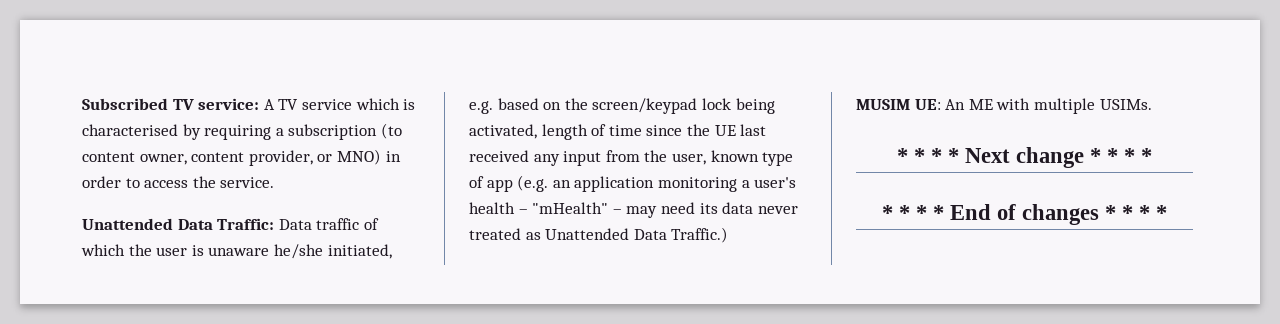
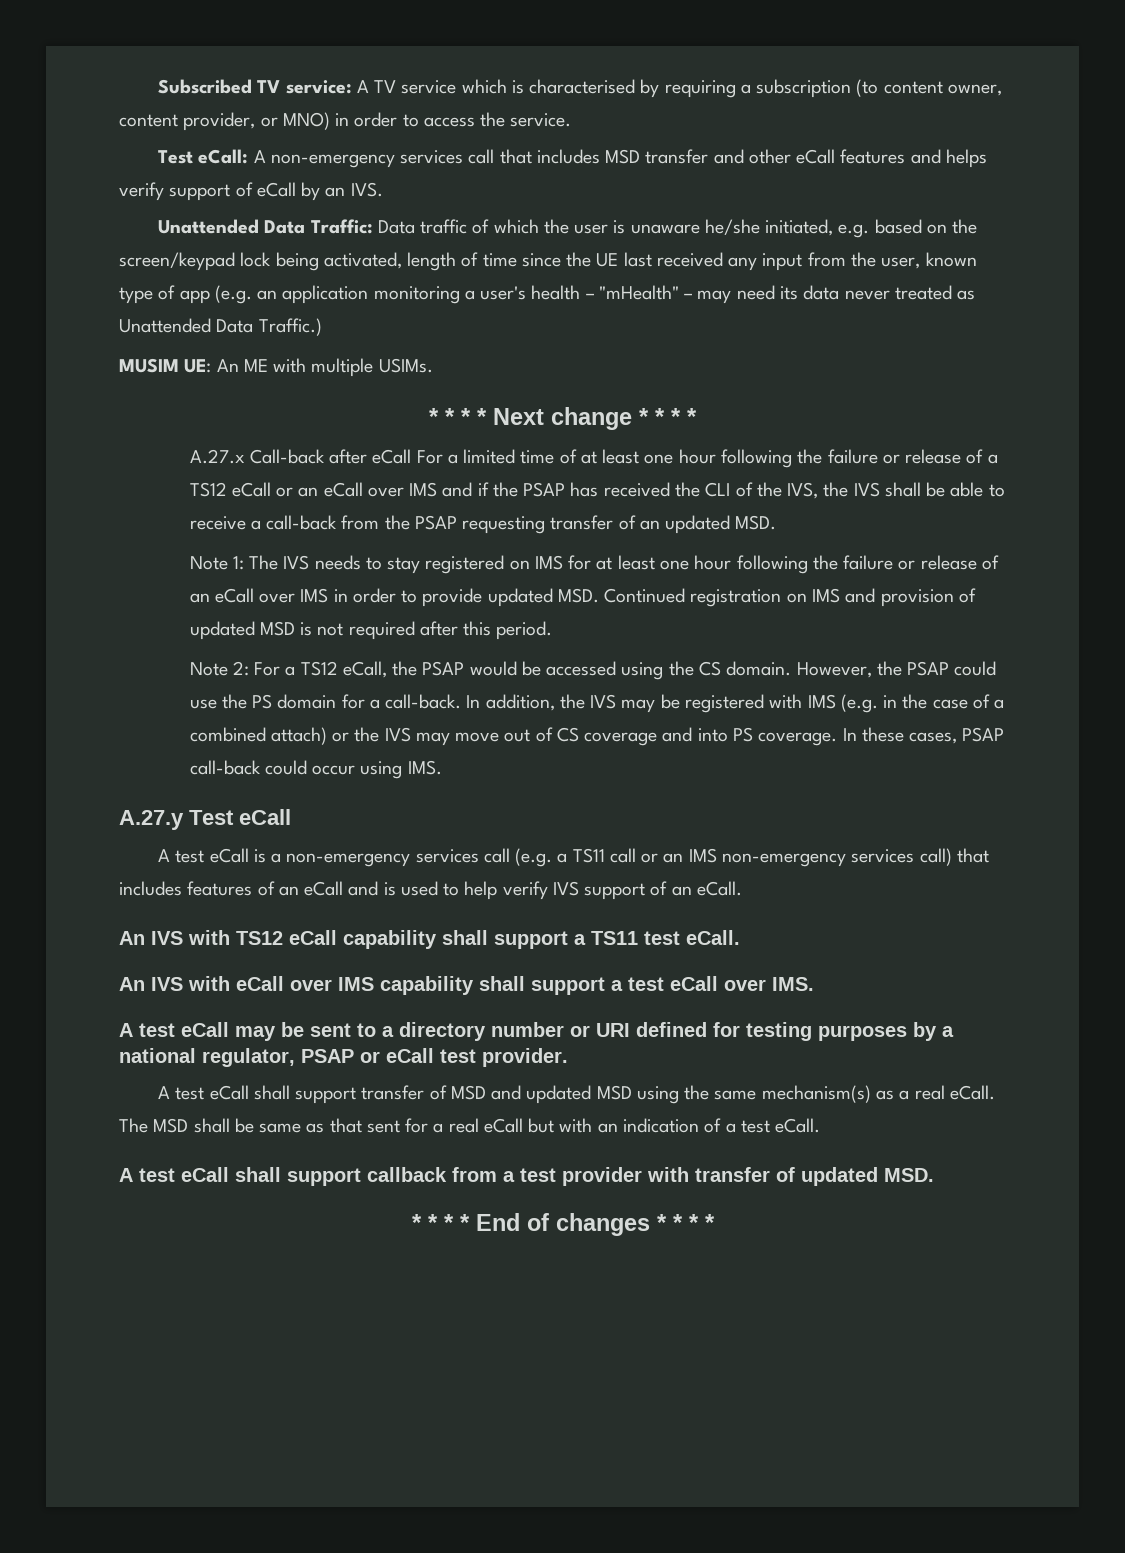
+ Test eCall: A non-emergency services call that includes MSD transfer and other eCall features and helps verify support of eCall by an IVS.
+ A.27.x Call-back after eCall For a limited time of at least one hour following the failure or release of a TS12 eCall or an eCall over IMS and if the PSAP has received the CLI of the IVS, the IVS shall be able to receive a call-back from the PSAP requesting transfer of an updated MSD.
+ Note 1: The IVS needs to stay registered on IMS for at least one hour following the failure or release of an eCall over IMS in order to provide updated MSD. Continued registration on IMS and provision of updated MSD is not required after this period.
+ Note 2: For a TS12 eCall, the PSAP would be accessed using the CS domain. However, the PSAP could use the PS domain for a call-back. In addition, the IVS may be registered with IMS (e.g. in the case of a combined attach) or the IVS may move out of CS coverage and into PS coverage. In these cases, PSAP call-back could occur using IMS.
+ A.27.y Test eCall
+ A test eCall is a non-emergency services call (e.g. a TS11 call or an IMS non-emergency services call) that includes features of an eCall and is used to help verify IVS support of an eCall.
+ An IVS with TS12 eCall capability shall support a TS11 test eCall.
+ An IVS with eCall over IMS capability shall support a test eCall over IMS.
+ A test eCall may be sent to a directory number or URI defined for testing purposes by a national regulator, PSAP or eCall test provider.
+ A test eCall shall support transfer of MSD and updated MSD using the same mechanism(s) as a real eCall. The MSD shall be same as that sent for a real eCall but with an indication of a test eCall.
+ A test eCall shall support callback from a test provider with transfer of updated MSD.

